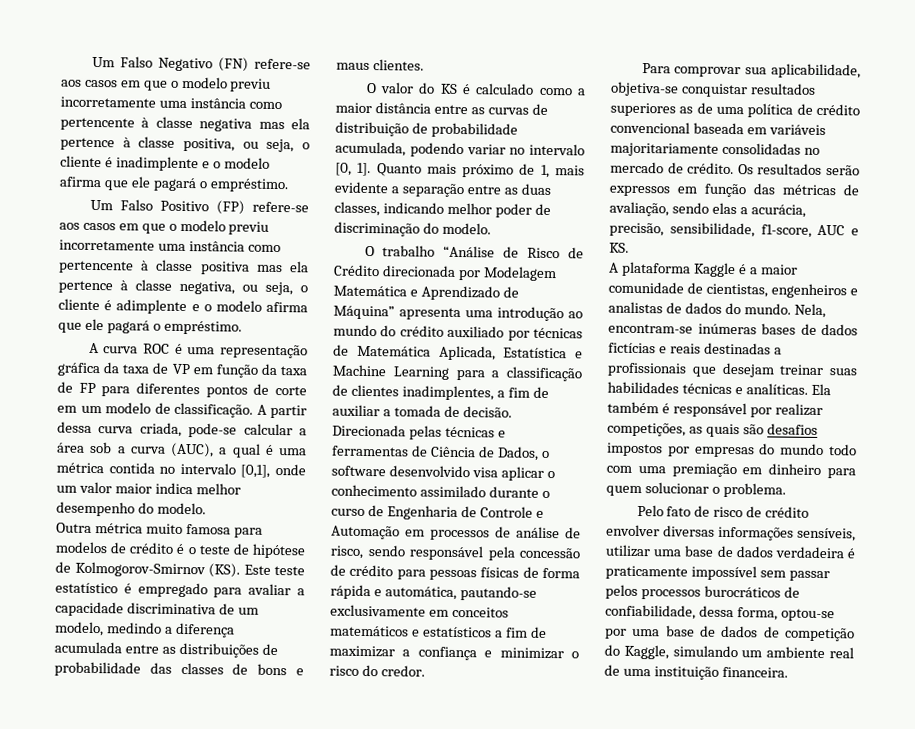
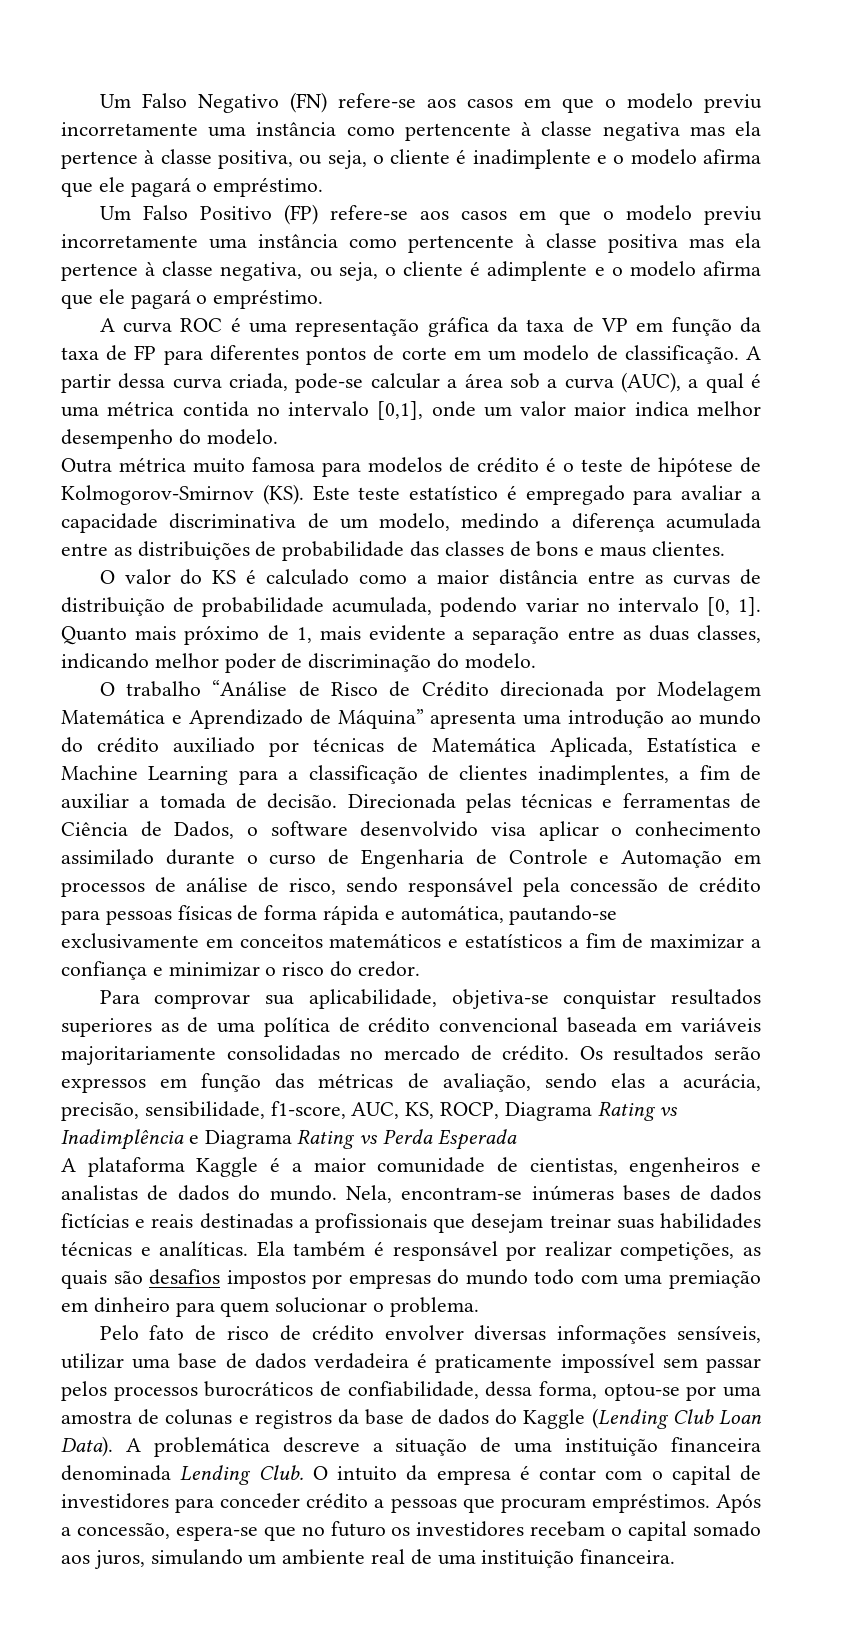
- Os resultados serão expressos em função das métricas de avaliação, sendo elas a acurácia, precisão, sensibilidade, f1-score, AUC e KS.
+ Os resultados serão expressos em função das métricas de avaliação, sendo elas a acurácia, precisão, sensibilidade, f1-score, AUC, KS, ROCP, Diagrama Rating vs Inadimplência e Diagrama Rating vs Perda Esperada
- Pelo fato de risco de crédito envolver diversas informações sensíveis, utilizar uma base de dados verdadeira é praticamente impossível sem passar pelos processos burocráticos de confiabilidade, dessa forma, optou-se por uma base de dados de competição do Kaggle, simulando um ambiente real de uma instituição financeira.
+ Pelo fato de risco de crédito envolver diversas informações sensíveis, utilizar uma base de dados verdadeira é praticamente impossível sem passar pelos processos burocráticos de confiabilidade, dessa forma, optou-se por uma amostra de colunas e registros da base de dados do Kaggle (Lending Club Loan Data). A problemática descreve a situação de uma instituição financeira denominada Lending Club. O intuito da empresa é contar com o capital de investidores para conceder crédito a pessoas que procuram empréstimos. Após a concessão, espera-se que no futuro os investidores recebam o capital somado aos juros, simulando um ambiente real de uma instituição financeira.

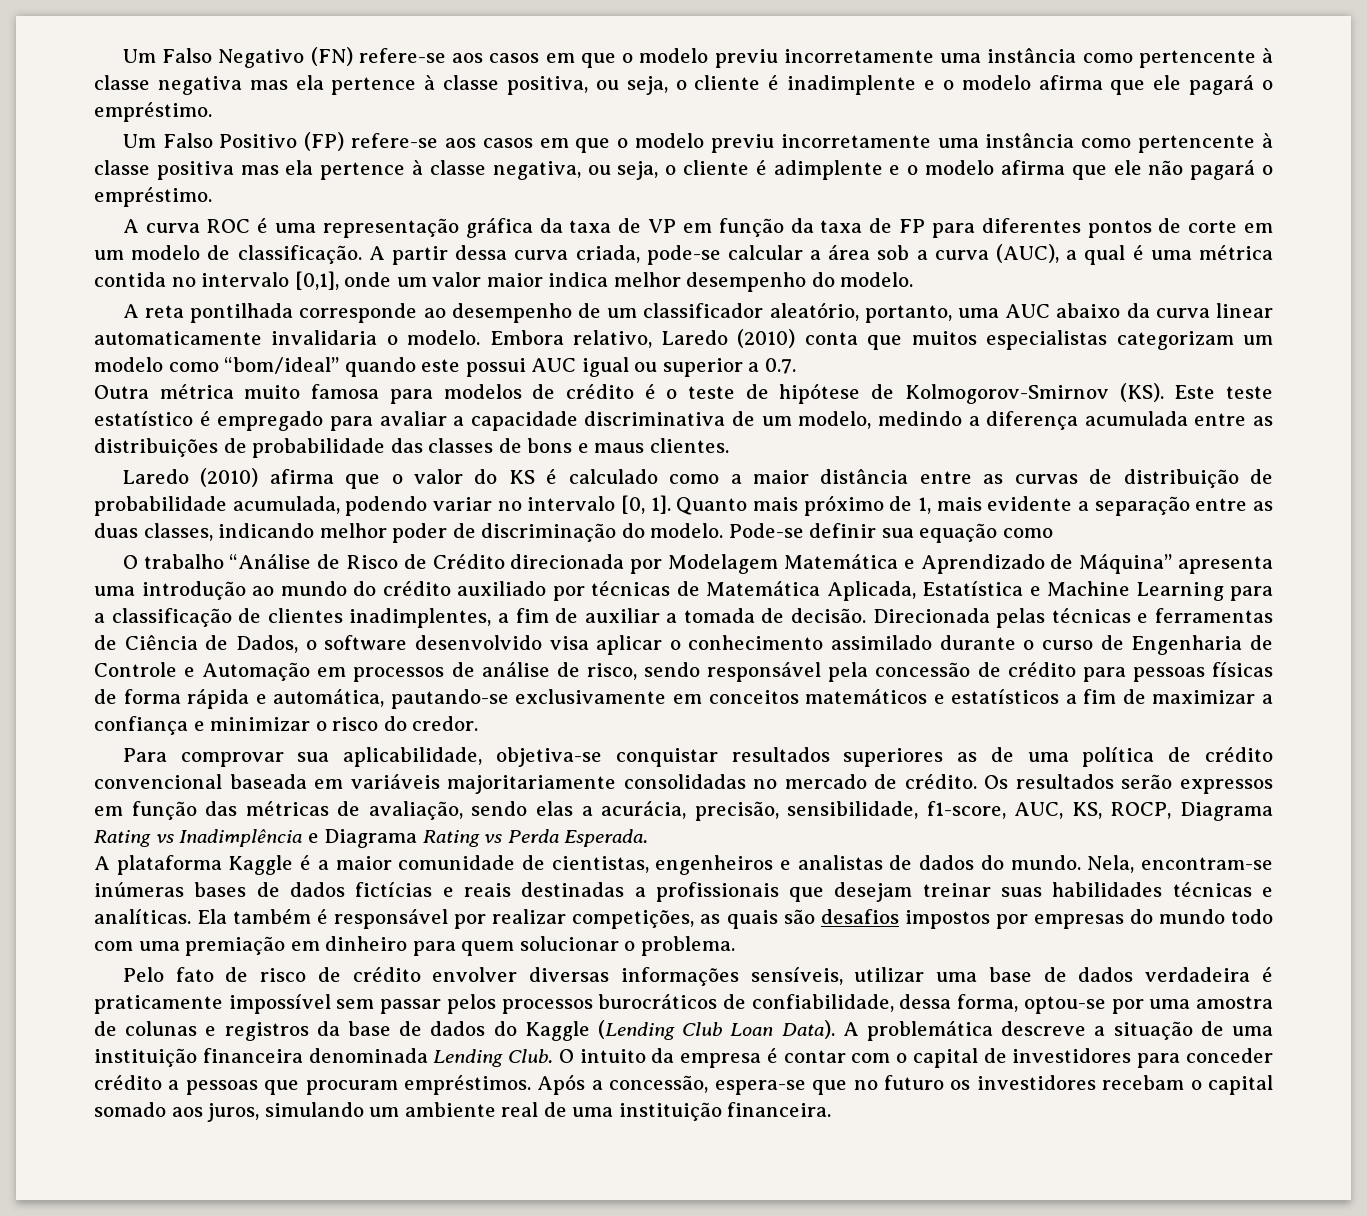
- Um Falso Positivo (FP) refere-se aos casos em que o modelo previu incorretamente uma instância como pertencente à classe positiva mas ela pertence à classe negativa, ou seja, o cliente é adimplente e o modelo afirma que ele pagará o empréstimo.
+ Um Falso Positivo (FP) refere-se aos casos em que o modelo previu incorretamente uma instância como pertencente à classe positiva mas ela pertence à classe negativa, ou seja, o cliente é adimplente e o modelo afirma que ele não pagará o empréstimo.
+ A reta pontilhada corresponde ao desempenho de um classificador aleatório, portanto, uma AUC abaixo da curva linear automaticamente invalidaria o modelo. Embora relativo, Laredo (2010) conta que muitos especialistas categorizam um modelo como “bom/ideal” quando este possui AUC igual ou superior a 0.7.
- O valor do KS é calculado como a maior distância entre as curvas de distribuição de probabilidade acumulada, podendo variar no intervalo [0, 1].
+ Laredo (2010) afirma que o valor do KS é calculado como a maior distância entre as curvas de distribuição de probabilidade acumulada, podendo variar no intervalo [0, 1].
+ Pode-se definir sua equação como
- Os resultados serão expressos em função das métricas de avaliação, sendo elas a acurácia, precisão, sensibilidade, f1-score, AUC, KS, ROCP, Diagrama Rating vs Inadimplência e Diagrama Rating vs Perda Esperada
+ Os resultados serão expressos em função das métricas de avaliação, sendo elas a acurácia, precisão, sensibilidade, f1-score, AUC, KS, ROCP, Diagrama Rating vs Inadimplência e Diagrama Rating vs Perda Esperada.

